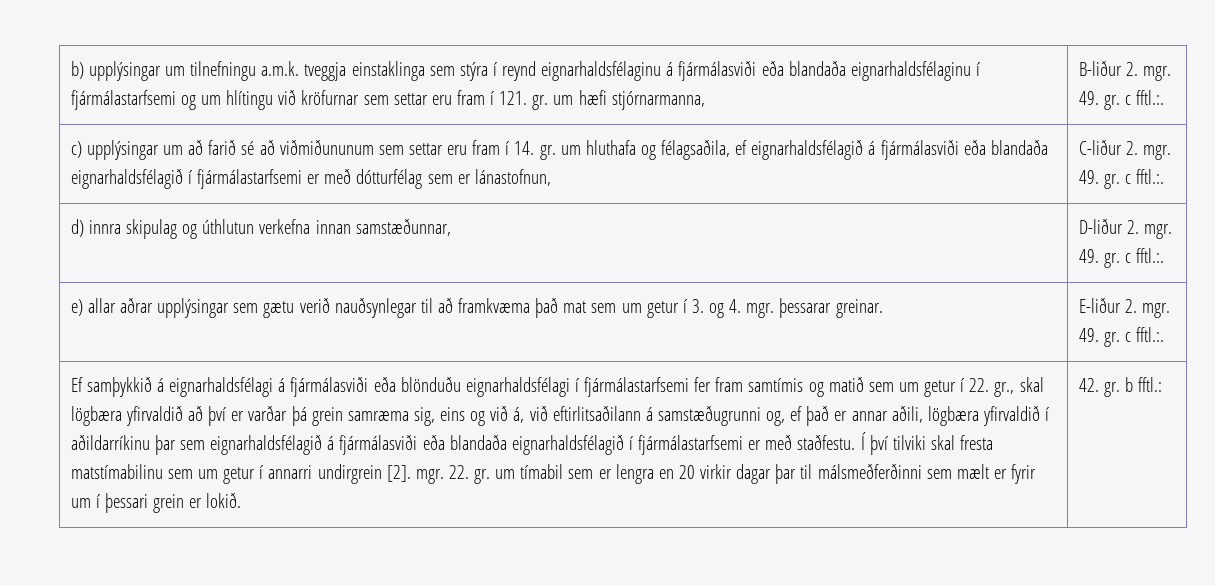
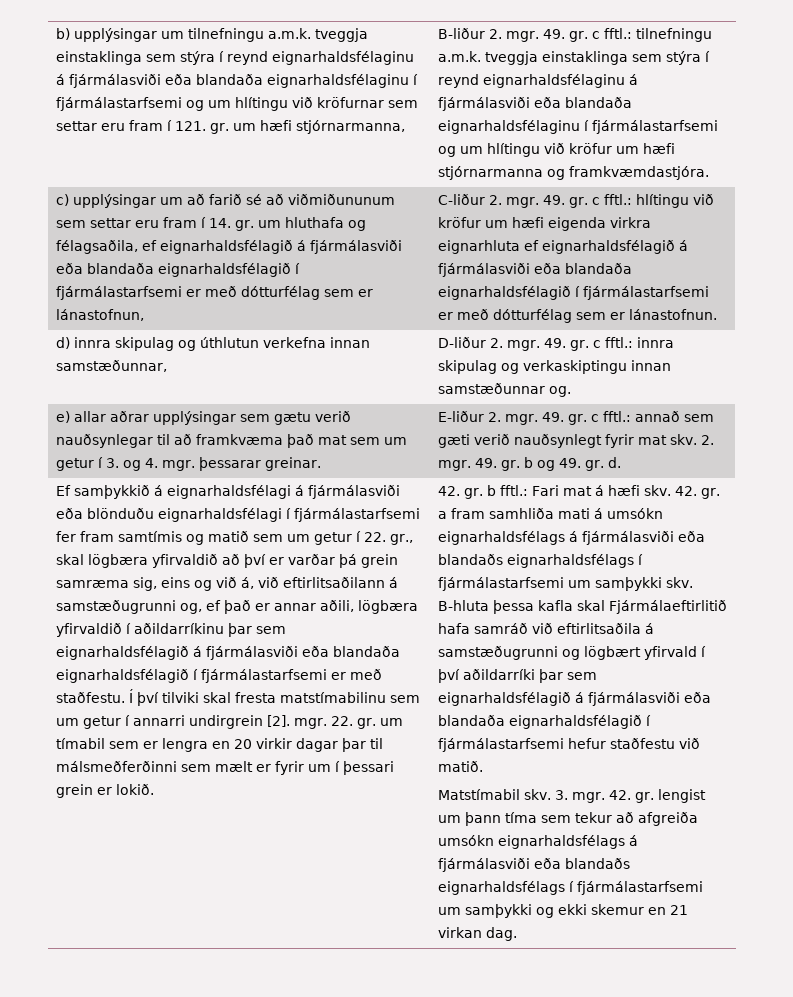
- B-liður 2. mgr. 49. gr. c fftl.:.
+ B-liður 2. mgr. 49. gr. c fftl.: tilnefningu a.m.k. tveggja einstaklinga sem stýra í reynd eignarhaldsfélaginu á fjármálasviði eða blandaða eignarhaldsfélaginu í fjármálastarfsemi og um hlítingu við kröfur um hæfi stjórnarmanna og framkvæmdastjóra.
- C-liður 2. mgr. 49. gr. c fftl.:.
+ C-liður 2. mgr. 49. gr. c fftl.: hlítingu við kröfur um hæfi eigenda virkra eignarhluta ef eignarhaldsfélagið á fjármálasviði eða blandaða eignarhaldsfélagið í fjármálastarfsemi er með dótturfélag sem er lánastofnun.
- d) innra skipulag og úthlutun verkefna innan samstæðunnar, | D-liður 2. mgr. 49. gr. c fftl.:.
+ d) innra skipulag og úthlutun verkefna innan samstæðunnar, | D-liður 2. mgr. 49. gr. c fftl.: innra skipulag og verkaskiptingu innan samstæðunnar og.
- E-liður 2. mgr. 49. gr. c fftl.:.
+ E-liður 2. mgr. 49. gr. c fftl.: annað sem gæti verið nauðsynlegt fyrir mat skv. 2. mgr. 49. gr. b og 49. gr. d.
- 42. gr. b fftl.:
+ 42. gr. b fftl.: Fari mat á hæfi skv. 42. gr. a fram samhliða mati á umsókn eignarhaldsfélags á fjármálasviði eða blandaðs eignarhaldsfélags í fjármálastarfsemi um samþykki skv. B-hluta þessa kafla skal Fjármálaeftirlitið hafa samráð við eftirlitsaðila á samstæðugrunni og lögbært yfirvald í því aðildarríki þar sem eignarhaldsfélagið á fjármálasviði eða blandaða eignarhaldsfélagið í fjármálastarfsemi hefur staðfestu við matið.
+ Matstímabil skv. 3. mgr. 42. gr. lengist um þann tíma sem tekur að afgreiða umsókn eignarhaldsfélags á fjármálasviði eða blandaðs eignarhaldsfélags í fjármálastarfsemi um samþykki og ekki skemur en 21 virkan dag.

